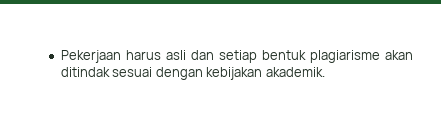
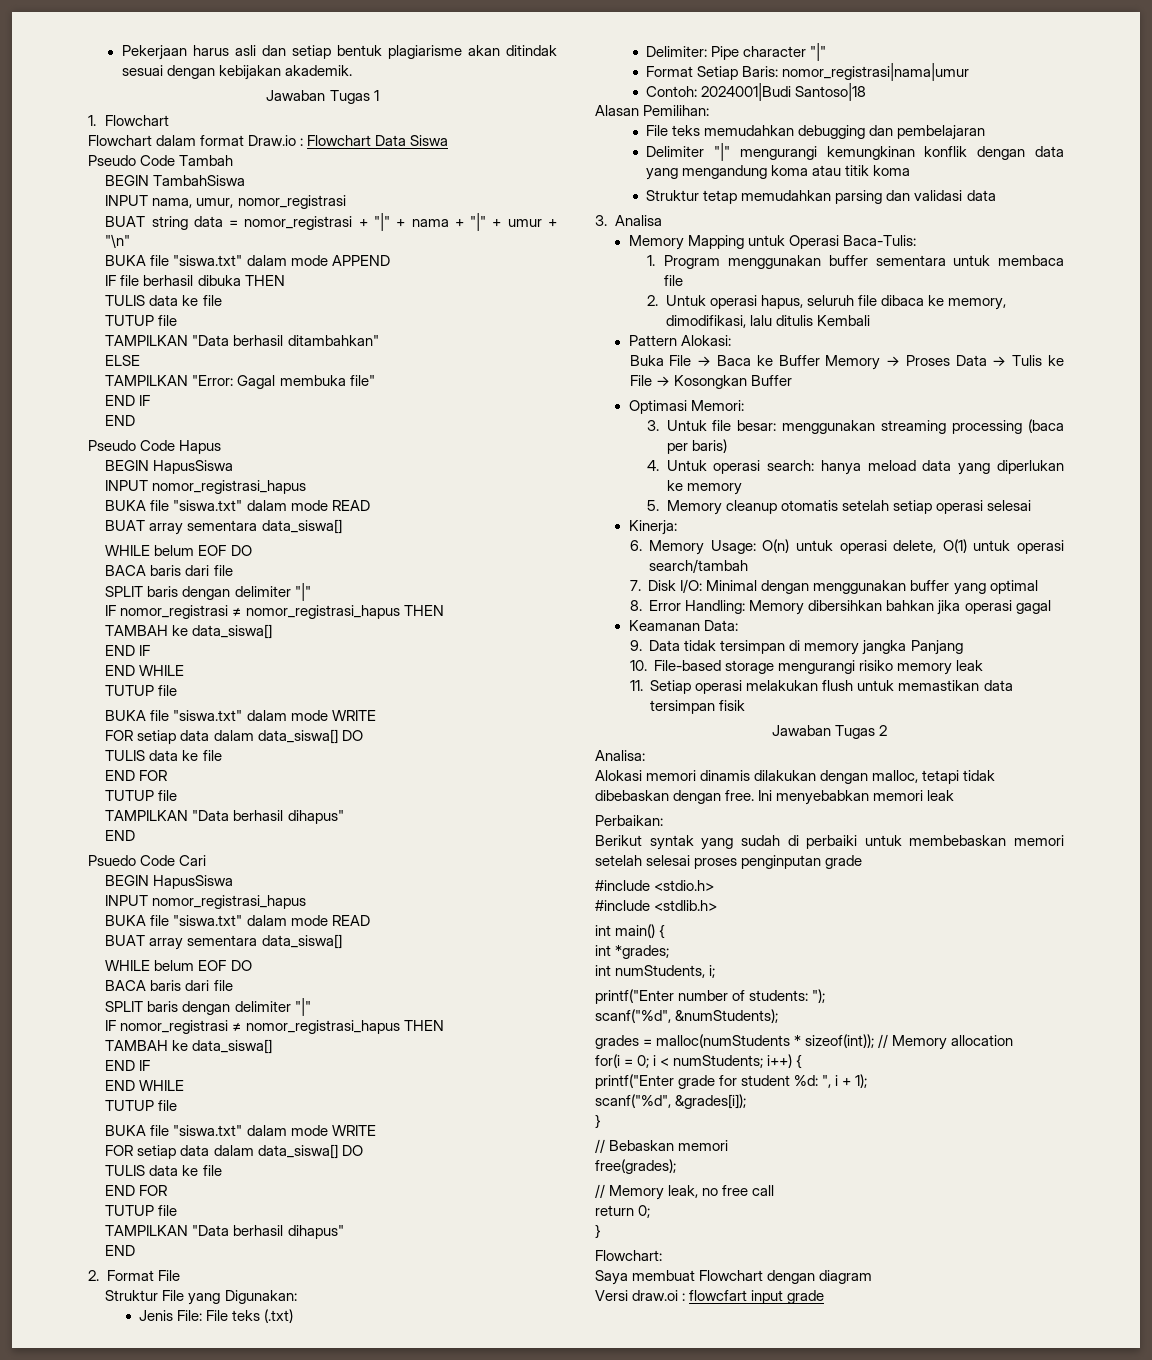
+ Jawaban Tugas 1
+ 1. Flowchart
+ Flowchart dalam format Draw.io : Flowchart Data Siswa
+ Pseudo Code Tambah
+ BEGIN TambahSiswa
+ INPUT nama, umur, nomor_registrasi
+ BUAT string data = nomor_registrasi + "|" + nama + "|" + umur + "\n"
+ BUKA file "siswa.txt" dalam mode APPEND
+ IF file berhasil dibuka THEN
+ TULIS data ke file
+ TUTUP file
+ TAMPILKAN "Data berhasil ditambahkan"
+ ELSE
+ TAMPILKAN "Error: Gagal membuka file"
+ END IF
+ END
+ Pseudo Code Hapus
+ BEGIN HapusSiswa
+ INPUT nomor_registrasi_hapus
+ BUKA file "siswa.txt" dalam mode READ
+ BUAT array sementara data_siswa[]
+ WHILE belum EOF DO
+ BACA baris dari file
+ SPLIT baris dengan delimiter "|"
+ IF nomor_registrasi ≠ nomor_registrasi_hapus THEN
+ TAMBAH ke data_siswa[]
+ END IF
+ END WHILE
+ TUTUP file
+ BUKA file "siswa.txt" dalam mode WRITE
+ FOR setiap data dalam data_siswa[] DO
+ TULIS data ke file
+ END FOR
+ TUTUP file
+ TAMPILKAN "Data berhasil dihapus"
+ END
+ Psuedo Code Cari
+ BEGIN HapusSiswa
+ INPUT nomor_registrasi_hapus
+ BUKA file "siswa.txt" dalam mode READ
+ BUAT array sementara data_siswa[]
+ WHILE belum EOF DO
+ BACA baris dari file
+ SPLIT baris dengan delimiter "|"
+ IF nomor_registrasi ≠ nomor_registrasi_hapus THEN
+ TAMBAH ke data_siswa[]
+ END IF
+ END WHILE
+ TUTUP file
+ BUKA file "siswa.txt" dalam mode WRITE
+ FOR setiap data dalam data_siswa[] DO
+ TULIS data ke file
+ END FOR
+ TUTUP file
+ TAMPILKAN "Data berhasil dihapus"
+ END
+ 2. Format File
+ Struktur File yang Digunakan:
+ Jenis File: File teks (.txt)
+ Delimiter: Pipe character "|"
+ Format Setiap Baris: nomor_registrasi|nama|umur
+ Contoh: 2024001|Budi Santoso|18
+ Alasan Pemilihan:
+ File teks memudahkan debugging dan pembelajaran
+ Delimiter "|" mengurangi kemungkinan konflik dengan data yang mengandung koma atau titik koma
+ Struktur tetap memudahkan parsing dan validasi data
+ 3. Analisa
+ Memory Mapping untuk Operasi Baca-Tulis:
+ 1. Program menggunakan buffer sementara untuk membaca file
+ 2. Untuk operasi hapus, seluruh file dibaca ke memory, dimodifikasi, lalu ditulis Kembali
+ Pattern Alokasi:
+ Buka File → Baca ke Buffer Memory → Proses Data → Tulis ke File → Kosongkan Buffer
+ Optimasi Memori:
+ 3. Untuk file besar: menggunakan streaming processing (baca per baris)
+ 4. Untuk operasi search: hanya meload data yang diperlukan ke memory
+ 5. Memory cleanup otomatis setelah setiap operasi selesai
+ Kinerja:
+ 6. Memory Usage: O(n) untuk operasi delete, O(1) untuk operasi search/tambah
+ 7. Disk I/O: Minimal dengan menggunakan buffer yang optimal
+ 8. Error Handling: Memory dibersihkan bahkan jika operasi gagal
+ Keamanan Data:
+ 9. Data tidak tersimpan di memory jangka Panjang
+ 10. File-based storage mengurangi risiko memory leak
+ 11. Setiap operasi melakukan flush untuk memastikan data tersimpan fisik
+ Jawaban Tugas 2
+ Analisa:
+ Alokasi memori dinamis dilakukan dengan malloc, tetapi tidak dibebaskan dengan free. Ini menyebabkan memori leak
+ Perbaikan:
+ Berikut syntak yang sudah di perbaiki untuk membebaskan memori setelah selesai proses penginputan grade
+ #include <stdio.h>
+ #include <stdlib.h>
+ int main() {
+ int *grades;
+ int numStudents, i;
+ printf("Enter number of students: ");
+ scanf("%d", &numStudents);
+ grades = malloc(numStudents * sizeof(int)); // Memory allocation
+ for(i = 0; i < numStudents; i++) {
+ printf("Enter grade for student %d: ", i + 1);
+ scanf("%d", &grades[i]);
+ }
+ // Bebaskan memori
+ free(grades);
+ // Memory leak, no free call
+ return 0;
+ }
+ Flowchart:
+ Saya membuat Flowchart dengan diagram
+ Versi draw.oi : flowcfart input grade

